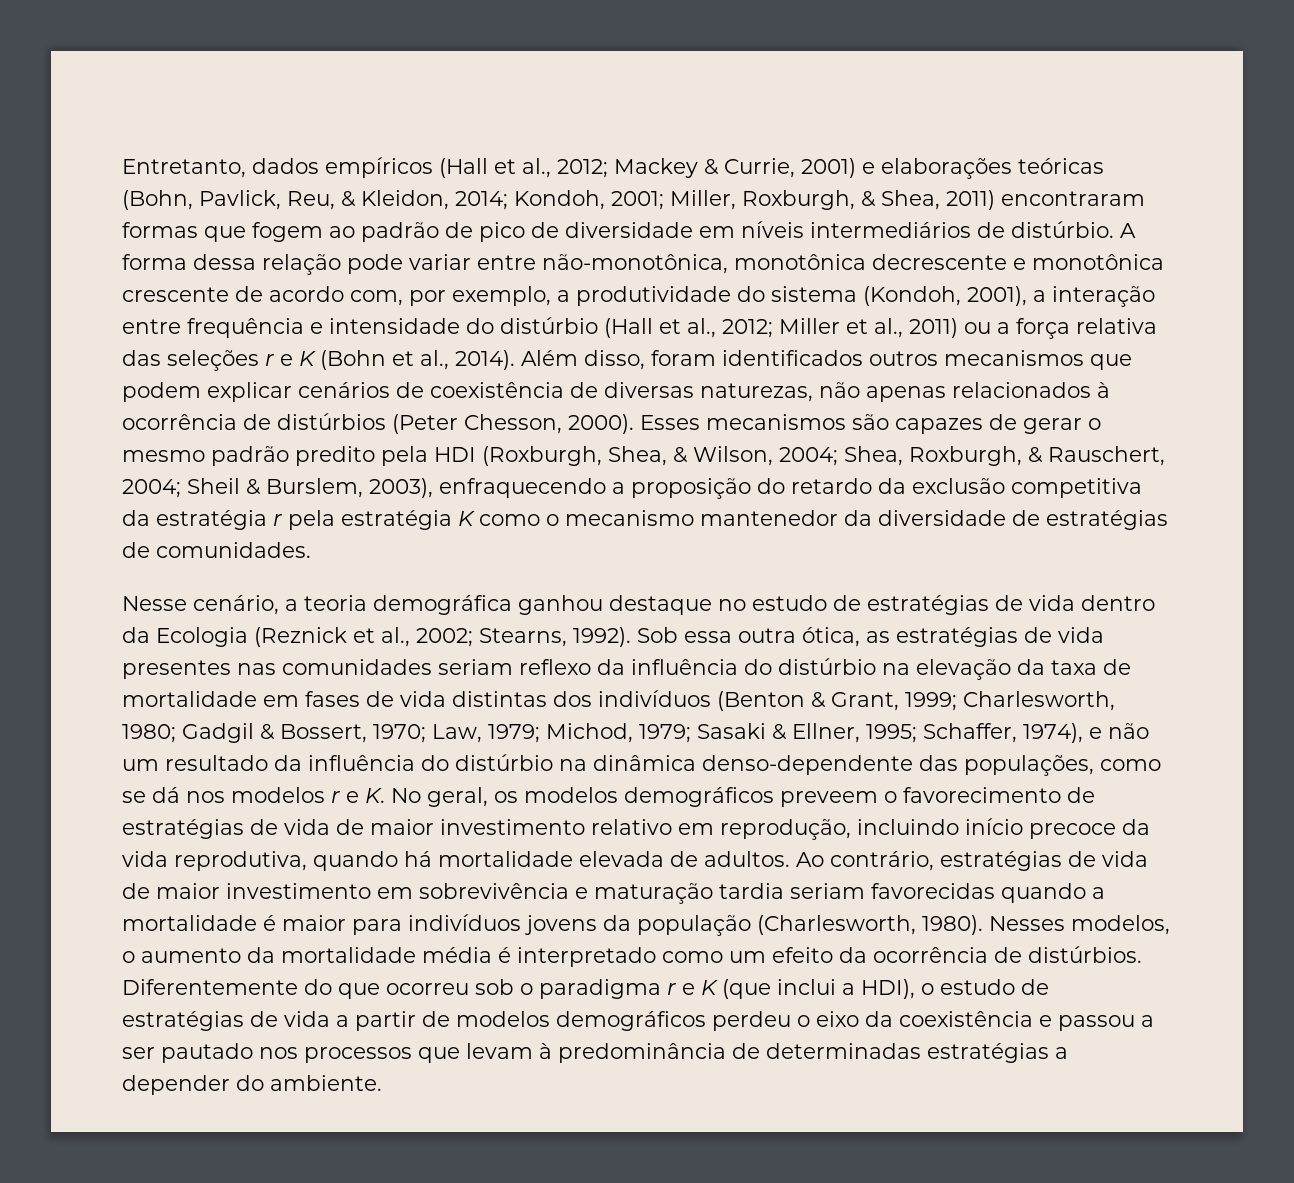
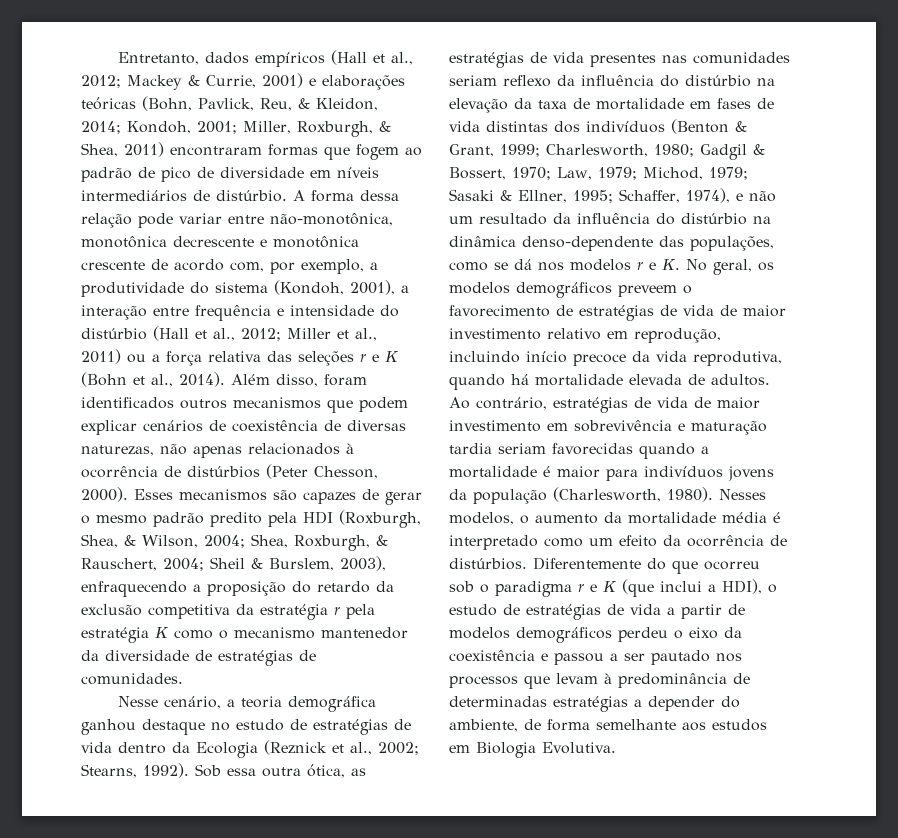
- Diferentemente do que ocorreu sob o paradigma r e K (que inclui a HDI), o estudo de estratégias de vida a partir de modelos demográficos perdeu o eixo da coexistência e passou a ser pautado nos processos que levam à predominância de determinadas estratégias a depender do ambiente.
+ Diferentemente do que ocorreu sob o paradigma r e K (que inclui a HDI), o estudo de estratégias de vida a partir de modelos demográficos perdeu o eixo da coexistência e passou a ser pautado nos processos que levam à predominância de determinadas estratégias a depender do ambiente, de forma semelhante aos estudos em Biologia Evolutiva.

